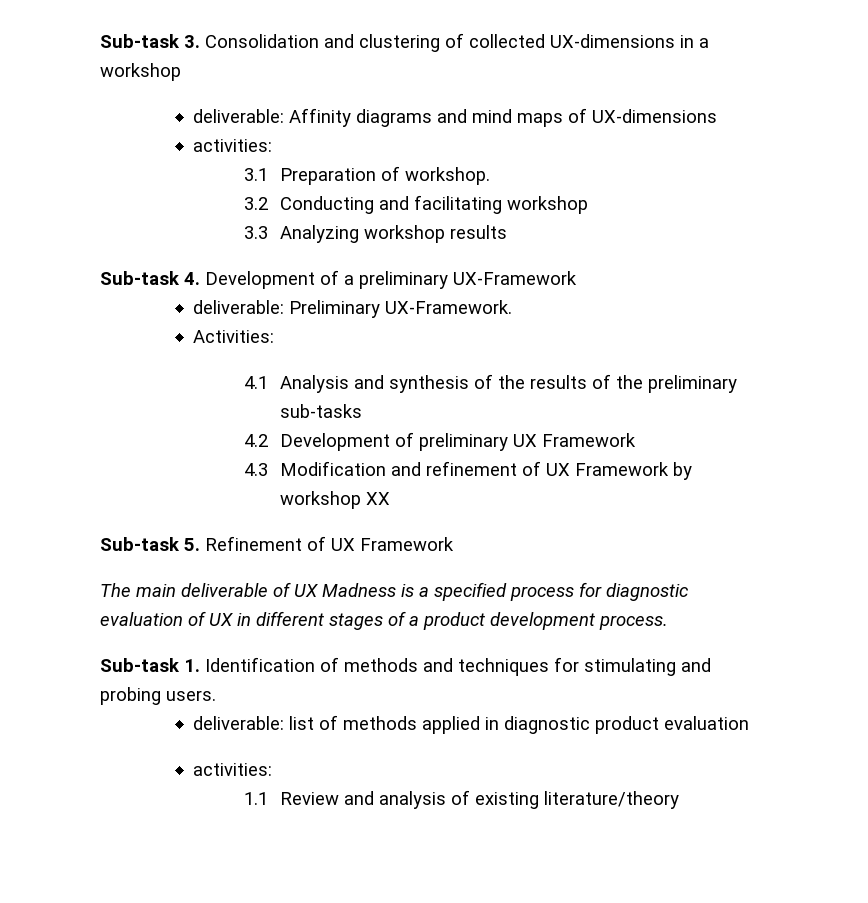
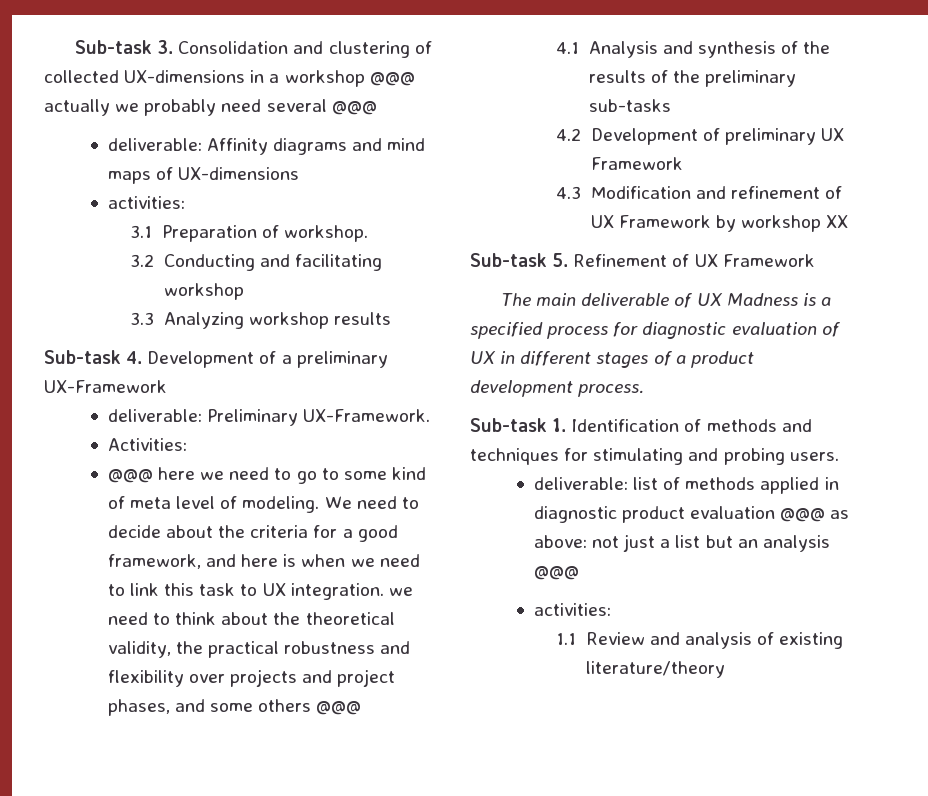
- Sub-task 3. Consolidation and clustering of collected UX-dimensions in a workshop
+ Sub-task 3. Consolidation and clustering of collected UX-dimensions in a workshop @@@ actually we probably need several @@@
+ @@@ here we need to go to some kind of meta level of modeling. We need to decide about the criteria for a good framework, and here is when we need to link this task to UX integration. we need to think about the theoretical validity, the practical robustness and flexibility over projects and project phases, and some others @@@
- deliverable: list of methods applied in diagnostic product evaluation
+ deliverable: list of methods applied in diagnostic product evaluation @@@ as above: not just a list but an analysis @@@

